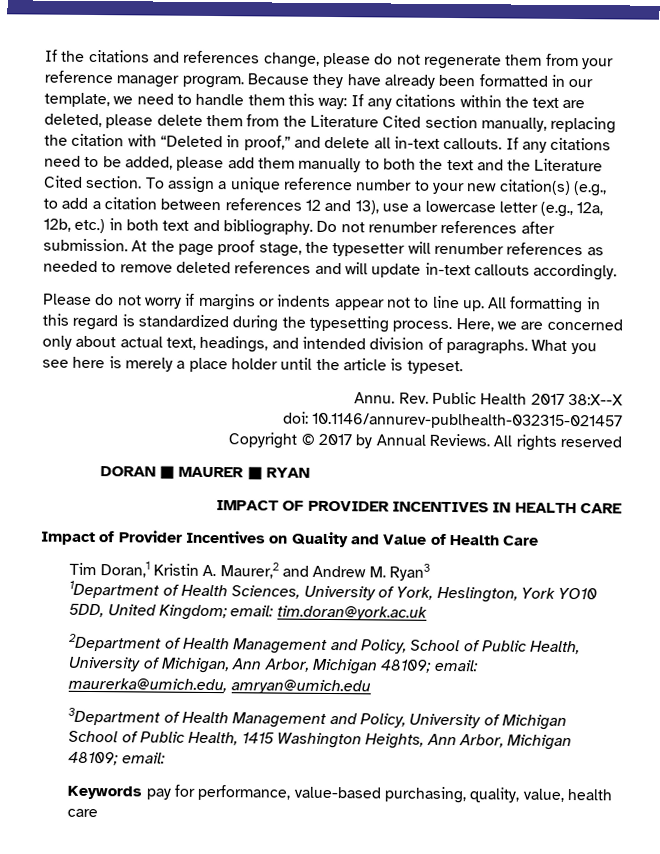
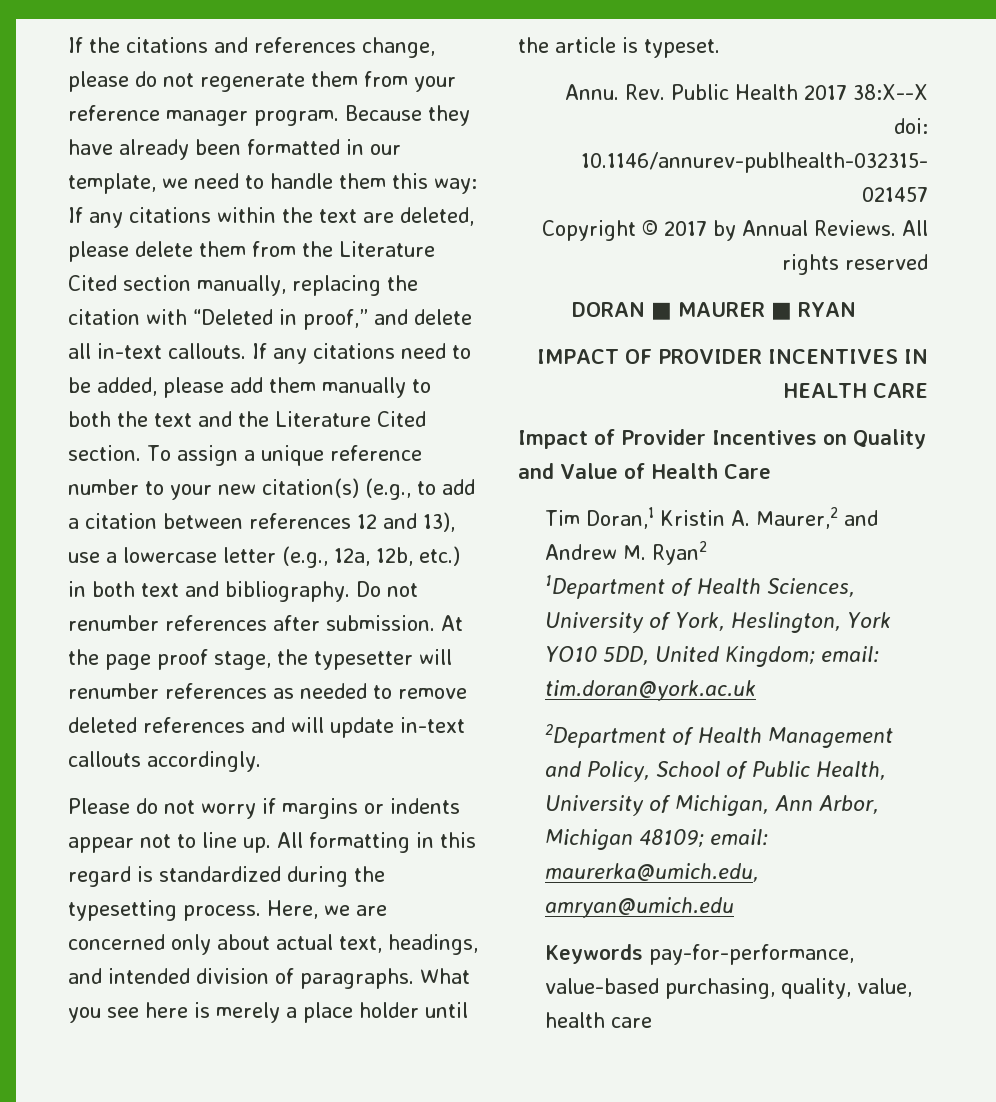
- Tim Doran,1 Kristin A. Maurer,2 and Andrew M. Ryan3
+ Tim Doran,1 Kristin A. Maurer,2 and Andrew M. Ryan2
- 3Department of Health Management and Policy, University of Michigan School of Public Health, 1415 Washington Heights, Ann Arbor, Michigan 48109; email:
- Keywords pay for performance, value-based purchasing, quality, value, health care
+ Keywords pay-for-performance, value-based purchasing, quality, value, health care

